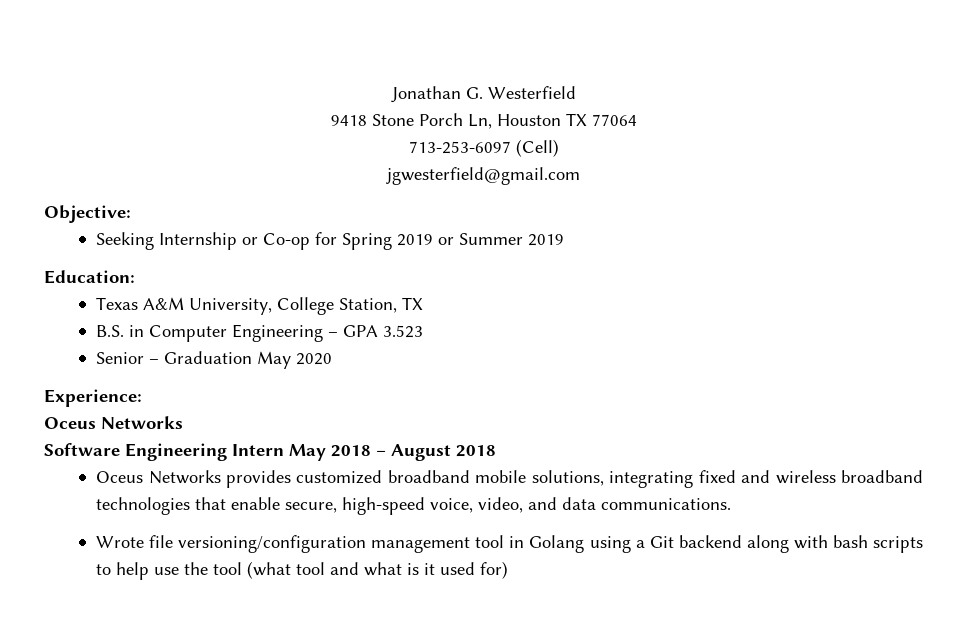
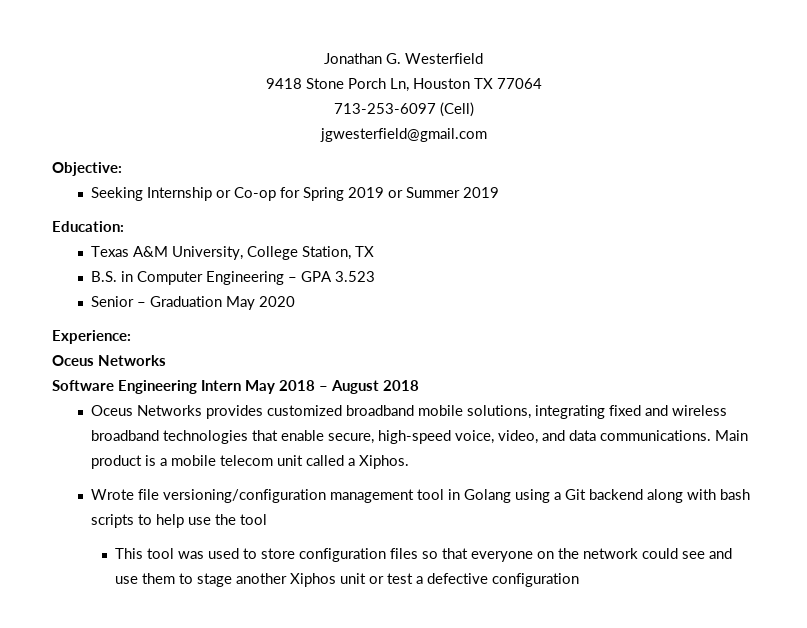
+ Main product is a mobile telecom unit called a Xiphos.
- Wrote file versioning/configuration management tool in Golang using a Git backend along with bash scripts to help use the tool (what tool and what is it used for)
+ Wrote file versioning/configuration management tool in Golang using a Git backend along with bash scripts to help use the tool
+ This tool was used to store configuration files so that everyone on the network could see and use them to stage another Xiphos unit or test a defective configuration

